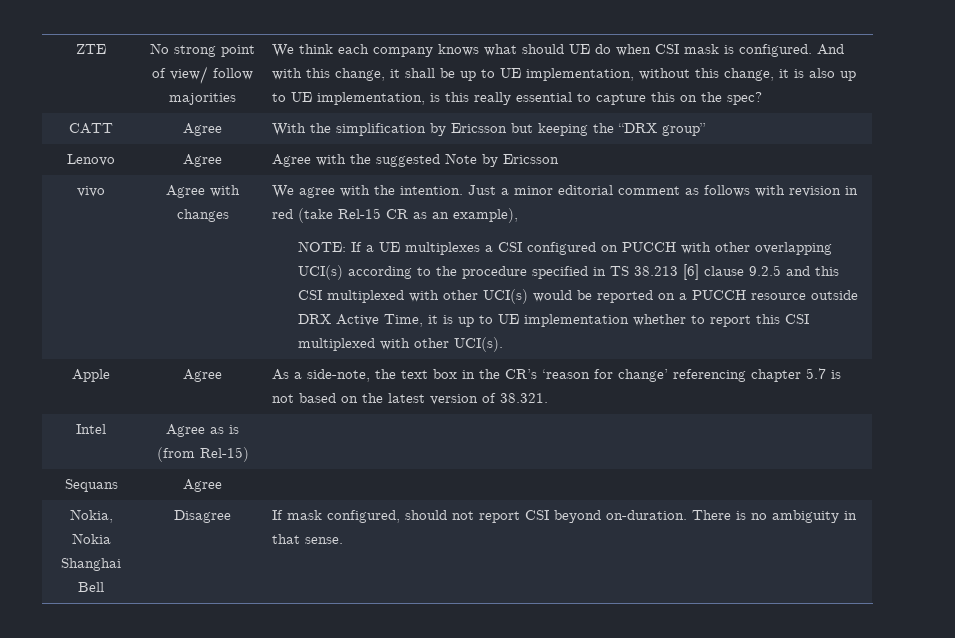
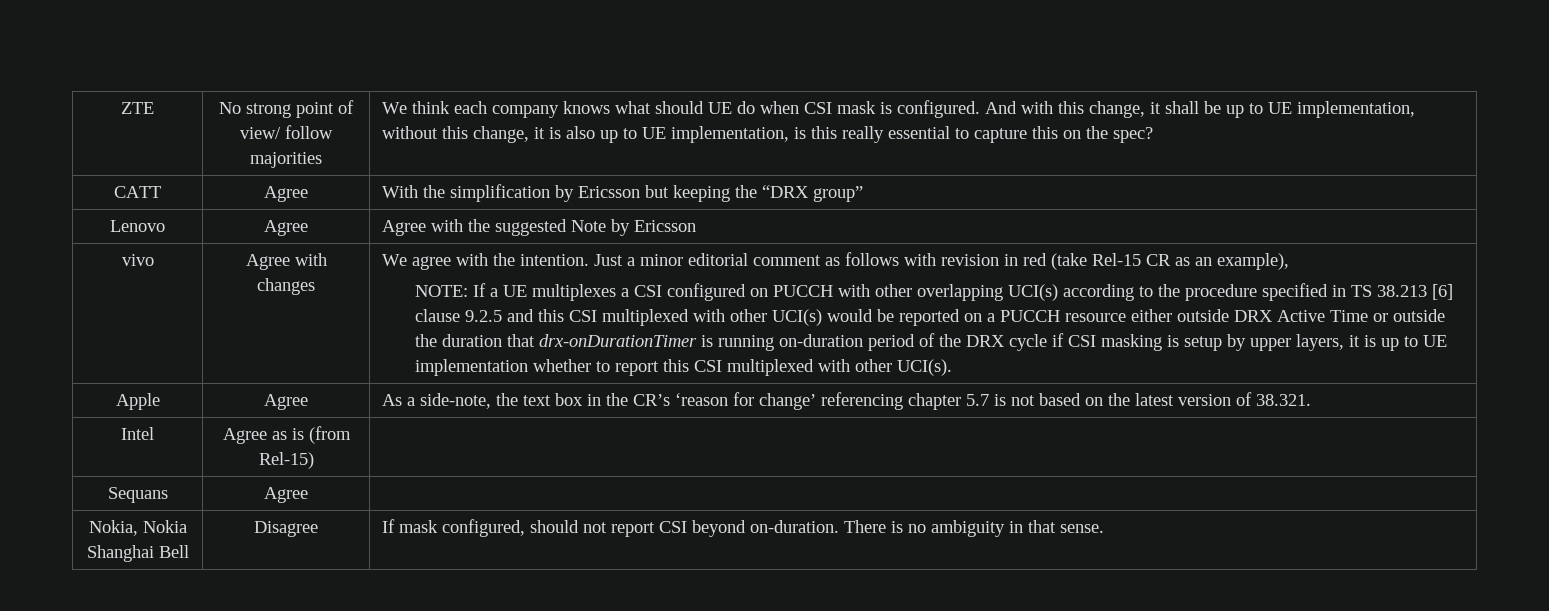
- NOTE: If a UE multiplexes a CSI configured on PUCCH with other overlapping UCI(s) according to the procedure specified in TS 38.213 [6] clause 9.2.5 and this CSI multiplexed with other UCI(s) would be reported on a PUCCH resource outside DRX Active Time, it is up to UE implementation whether to report this CSI multiplexed with other UCI(s).
+ NOTE: If a UE multiplexes a CSI configured on PUCCH with other overlapping UCI(s) according to the procedure specified in TS 38.213 [6] clause 9.2.5 and this CSI multiplexed with other UCI(s) would be reported on a PUCCH resource either outside DRX Active Time or outside the duration that drx-onDurationTimer is running on-duration period of the DRX cycle if CSI masking is setup by upper layers, it is up to UE implementation whether to report this CSI multiplexed with other UCI(s).

